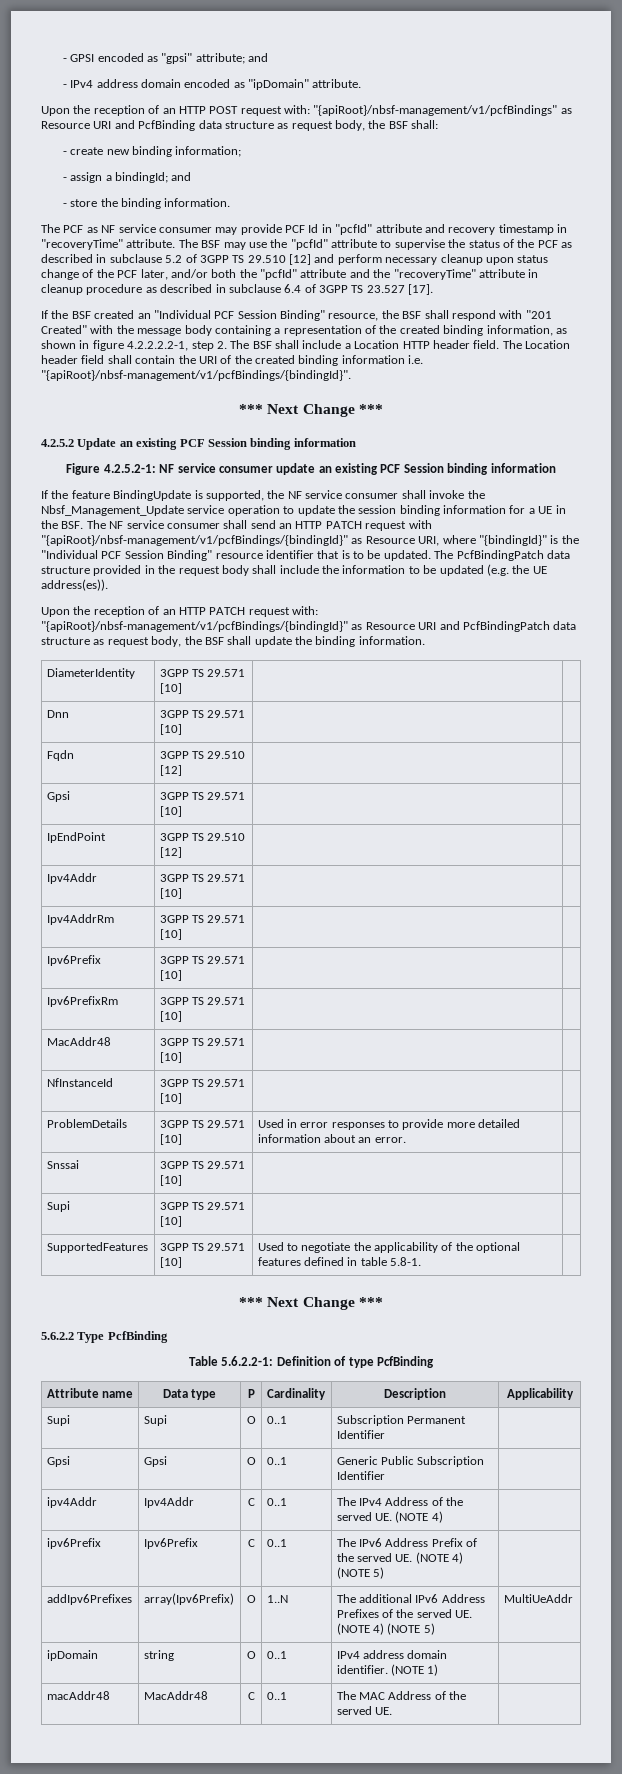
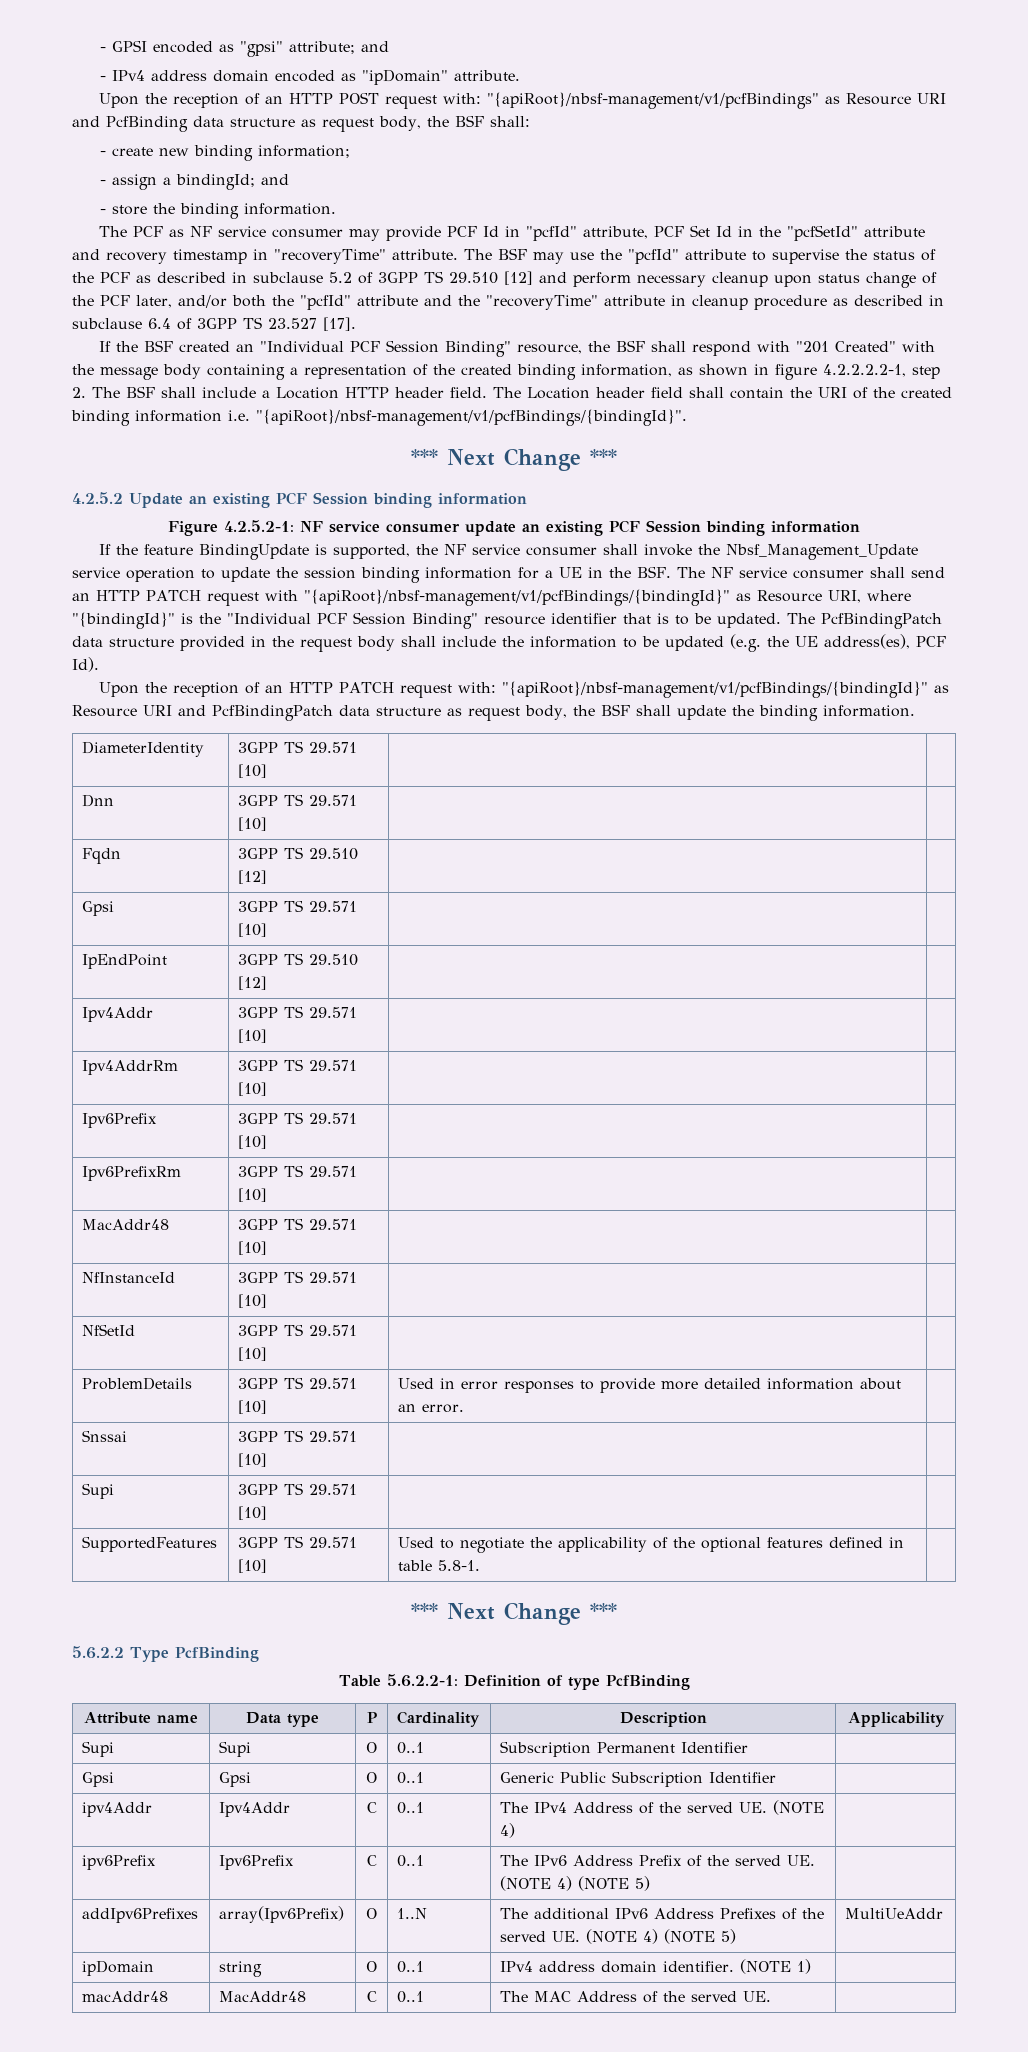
- The PCF as NF service consumer may provide PCF Id in "pcfId" attribute and recovery timestamp in "recoveryTime" attribute.
+ The PCF as NF service consumer may provide PCF Id in "pcfId" attribute, PCF Set Id in the "pcfSetId" attribute and recovery timestamp in "recoveryTime" attribute.
- The PcfBindingPatch data structure provided in the request body shall include the information to be updated (e.g. the UE address(es)).
+ The PcfBindingPatch data structure provided in the request body shall include the information to be updated (e.g. the UE address(es), PCF Id).
+ NfSetId | 3GPP TS 29.571 [10] | |

